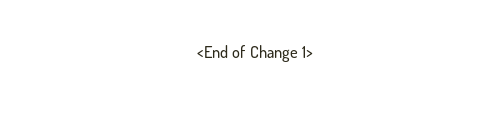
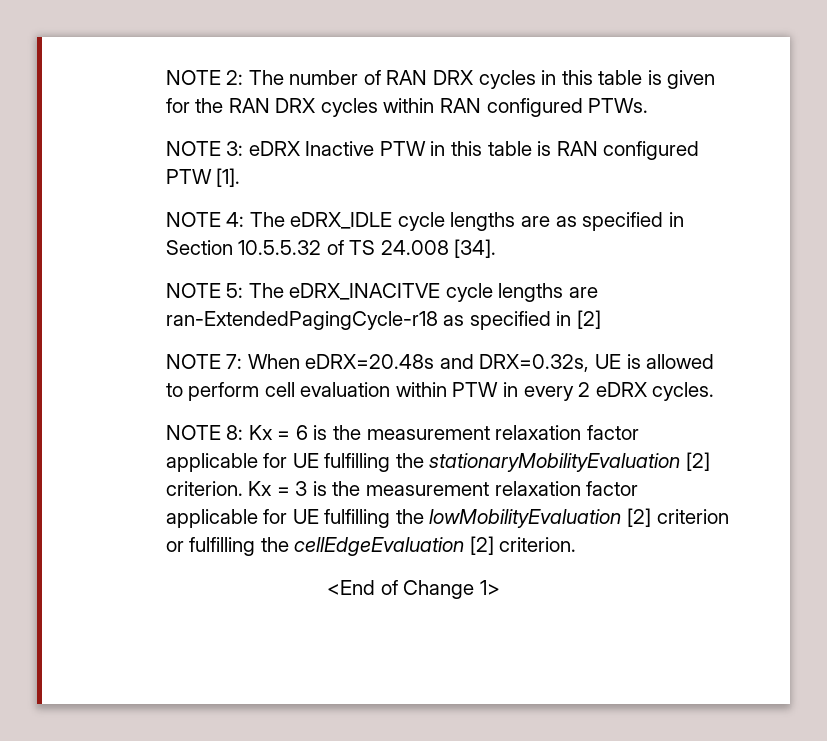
+ NOTE 2: The number of RAN DRX cycles in this table is given for the RAN DRX cycles within RAN configured PTWs.
+ NOTE 3: eDRX Inactive PTW in this table is RAN configured PTW [1].
+ NOTE 4: The eDRX_IDLE cycle lengths are as specified in Section 10.5.5.32 of TS 24.008 [34].
+ NOTE 5: The eDRX_INACITVE cycle lengths are ran-ExtendedPagingCycle-r18 as specified in [2]
+ NOTE 7: When eDRX=20.48s and DRX=0.32s, UE is allowed to perform cell evaluation within PTW in every 2 eDRX cycles.
+ NOTE 8: Kx = 6 is the measurement relaxation factor applicable for UE fulfilling the stationaryMobilityEvaluation [2] criterion. Kx = 3 is the measurement relaxation factor applicable for UE fulfilling the lowMobilityEvaluation [2] criterion or fulfilling the cellEdgeEvaluation [2] criterion.

